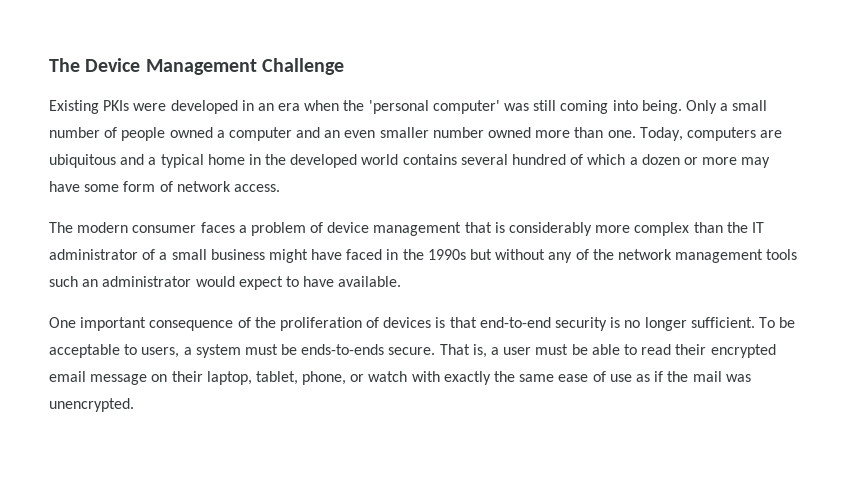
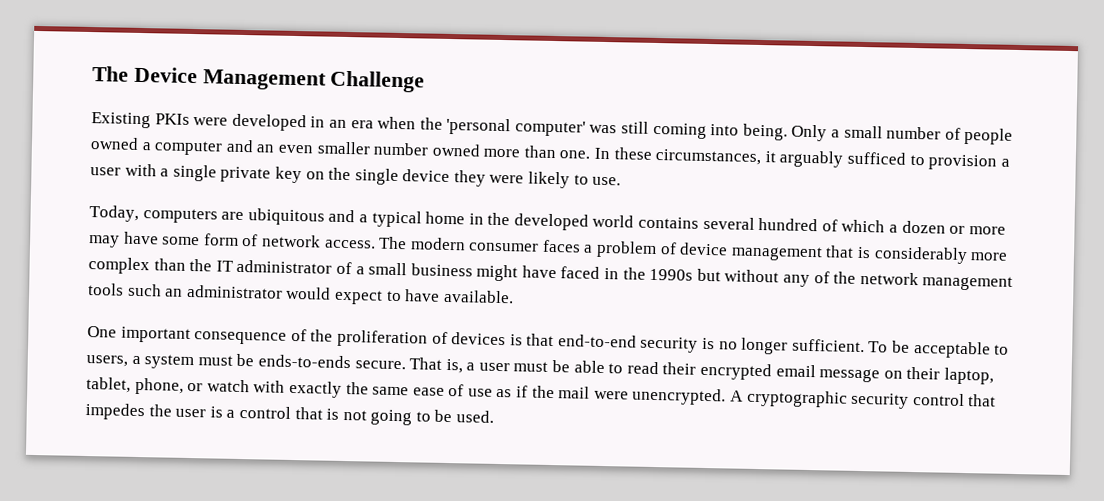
- Only a small number of people owned a computer and an even smaller number owned more than one. Today, computers are ubiquitous and a typical home in the developed world contains several hundred of which a dozen or more may have some form of network access.
- The modern consumer faces a problem of device management that is considerably more complex than the IT administrator of a small business might have faced in the 1990s but without any of the network management tools such an administrator would expect to have available.
+ Only a small number of people owned a computer and an even smaller number owned more than one. In these circumstances, it arguably sufficed to provision a user with a single private key on the single device they were likely to use.
+ Today, computers are ubiquitous and a typical home in the developed world contains several hundred of which a dozen or more may have some form of network access. The modern consumer faces a problem of device management that is considerably more complex than the IT administrator of a small business might have faced in the 1990s but without any of the network management tools such an administrator would expect to have available.
- That is, a user must be able to read their encrypted email message on their laptop, tablet, phone, or watch with exactly the same ease of use as if the mail was unencrypted.
+ That is, a user must be able to read their encrypted email message on their laptop, tablet, phone, or watch with exactly the same ease of use as if the mail were unencrypted. A cryptographic security control that impedes the user is a control that is not going to be used.

